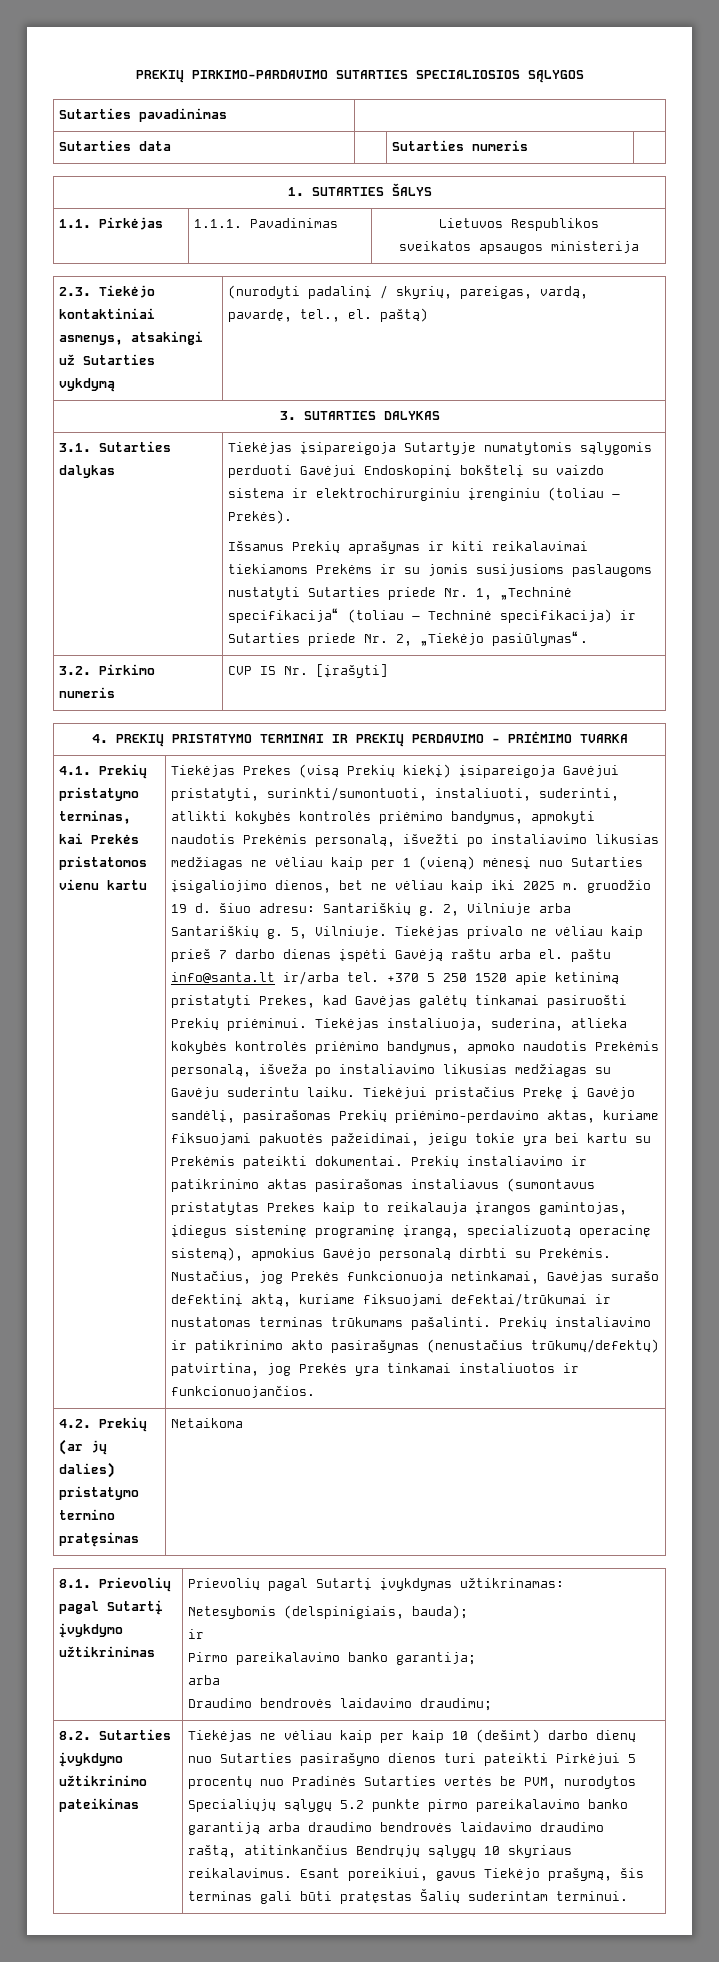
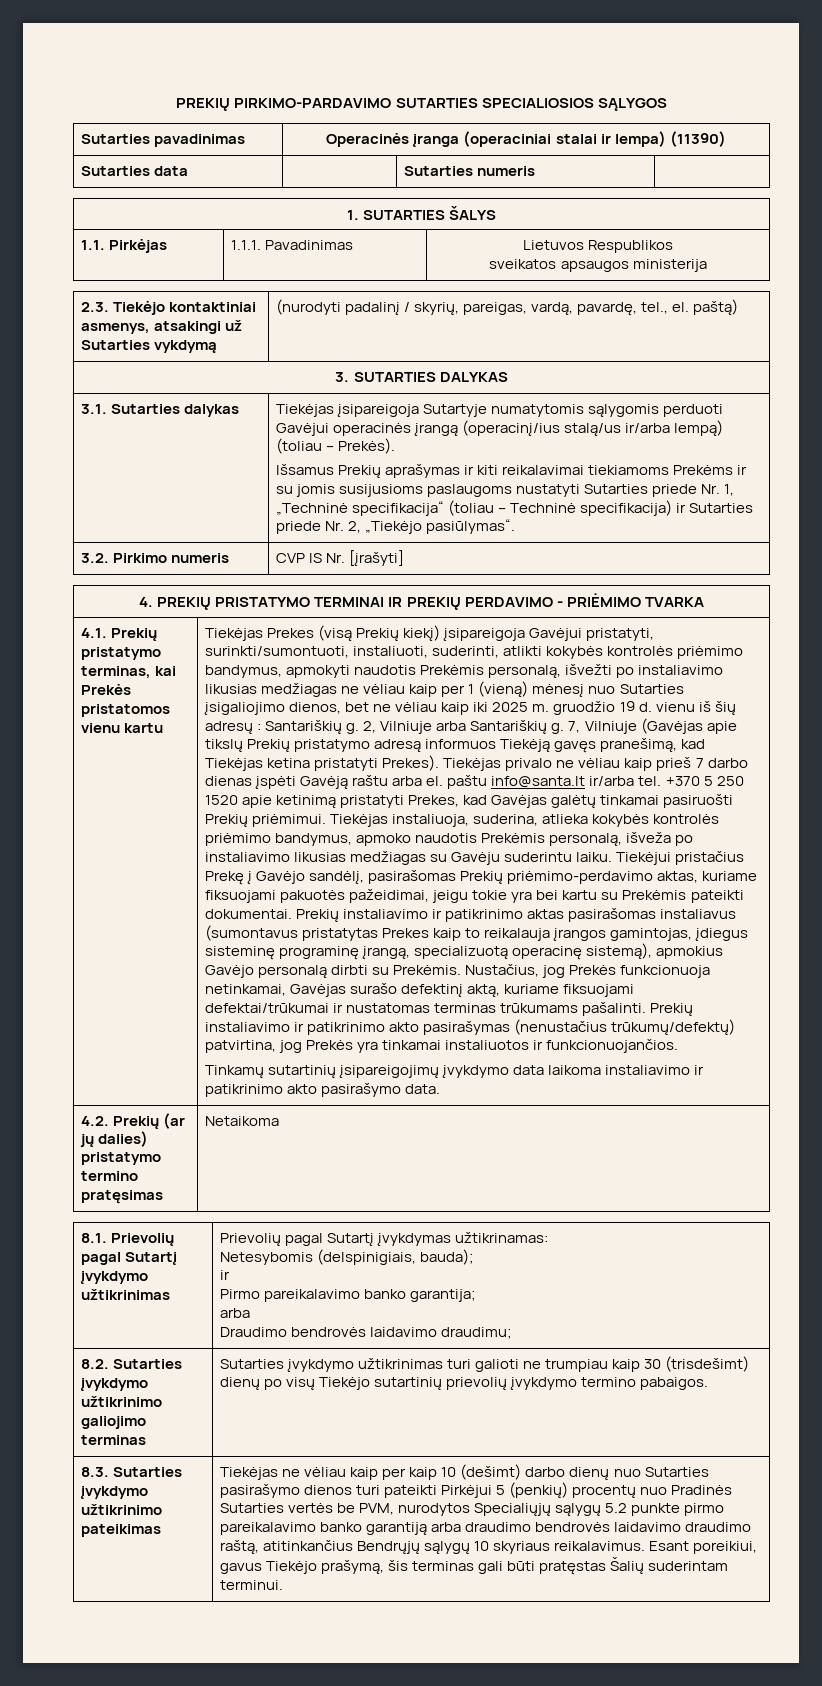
- Sutarties pavadinimas |
+ Sutarties pavadinimas | Operacinės įranga (operaciniai stalai ir lempa) (11390)
- Tiekėjas įsipareigoja Sutartyje numatytomis sąlygomis perduoti Gavėjui Endoskopinį bokštelį su vaizdo sistema ir elektrochirurginiu įrenginiu (toliau – Prekės).
+ Tiekėjas įsipareigoja Sutartyje numatytomis sąlygomis perduoti Gavėjui operacinės įrangą (operacinį/ius stalą/us ir/arba lempą) (toliau – Prekės).
- Tiekėjas Prekes (visą Prekių kiekį) įsipareigoja Gavėjui pristatyti, surinkti/sumontuoti, instaliuoti, suderinti, atlikti kokybės kontrolės priėmimo bandymus, apmokyti naudotis Prekėmis personalą, išvežti po instaliavimo likusias medžiagas ne vėliau kaip per 1 (vieną) mėnesį nuo Sutarties įsigaliojimo dienos, bet ne vėliau kaip iki 2025 m. gruodžio 19 d. šiuo adresu: Santariškių g.
+ Tiekėjas Prekes (visą Prekių kiekį) įsipareigoja Gavėjui pristatyti, surinkti/sumontuoti, instaliuoti, suderinti, atlikti kokybės kontrolės priėmimo bandymus, apmokyti naudotis Prekėmis personalą, išvežti po instaliavimo likusias medžiagas ne vėliau kaip per 1 (vieną) mėnesį nuo Sutarties įsigaliojimo dienos, bet ne vėliau kaip iki 2025 m. gruodžio 19 d. vienu iš šių adresų : Santariškių g.
- 5, Vilniuje.
+ 7, Vilniuje (Gavėjas apie tikslų Prekių pristatymo adresą informuos Tiekėją gavęs pranešimą, kad Tiekėjas ketina pristatyti Prekes).
+ Tinkamų sutartinių įsipareigojimų įvykdymo data laikoma instaliavimo ir patikrinimo akto pasirašymo data.
- 8.2. Sutarties įvykdymo užtikrinimo pateikimas
+ 8.2. Sutarties įvykdymo užtikrinimo galiojimo terminas | Sutarties įvykdymo užtikrinimas turi galioti ne trumpiau kaip 30 (trisdešimt) dienų po visų Tiekėjo sutartinių prievolių įvykdymo termino pabaigos.
+ 8.3. Sutarties įvykdymo užtikrinimo pateikimas
- Tiekėjas ne vėliau kaip per kaip 10 (dešimt) darbo dienų nuo Sutarties pasirašymo dienos turi pateikti Pirkėjui 5 procentų nuo Pradinės Sutarties vertės be PVM, nurodytos Specialiųjų sąlygų 5.2 punkte pirmo pareikalavimo banko garantiją arba draudimo bendrovės laidavimo draudimo raštą, atitinkančius Bendrųjų sąlygų 10 skyriaus reikalavimus.
+ Tiekėjas ne vėliau kaip per kaip 10 (dešimt) darbo dienų nuo Sutarties pasirašymo dienos turi pateikti Pirkėjui 5 (penkių) procentų nuo Pradinės Sutarties vertės be PVM, nurodytos Specialiųjų sąlygų 5.2 punkte pirmo pareikalavimo banko garantiją arba draudimo bendrovės laidavimo draudimo raštą, atitinkančius Bendrųjų sąlygų 10 skyriaus reikalavimus.

